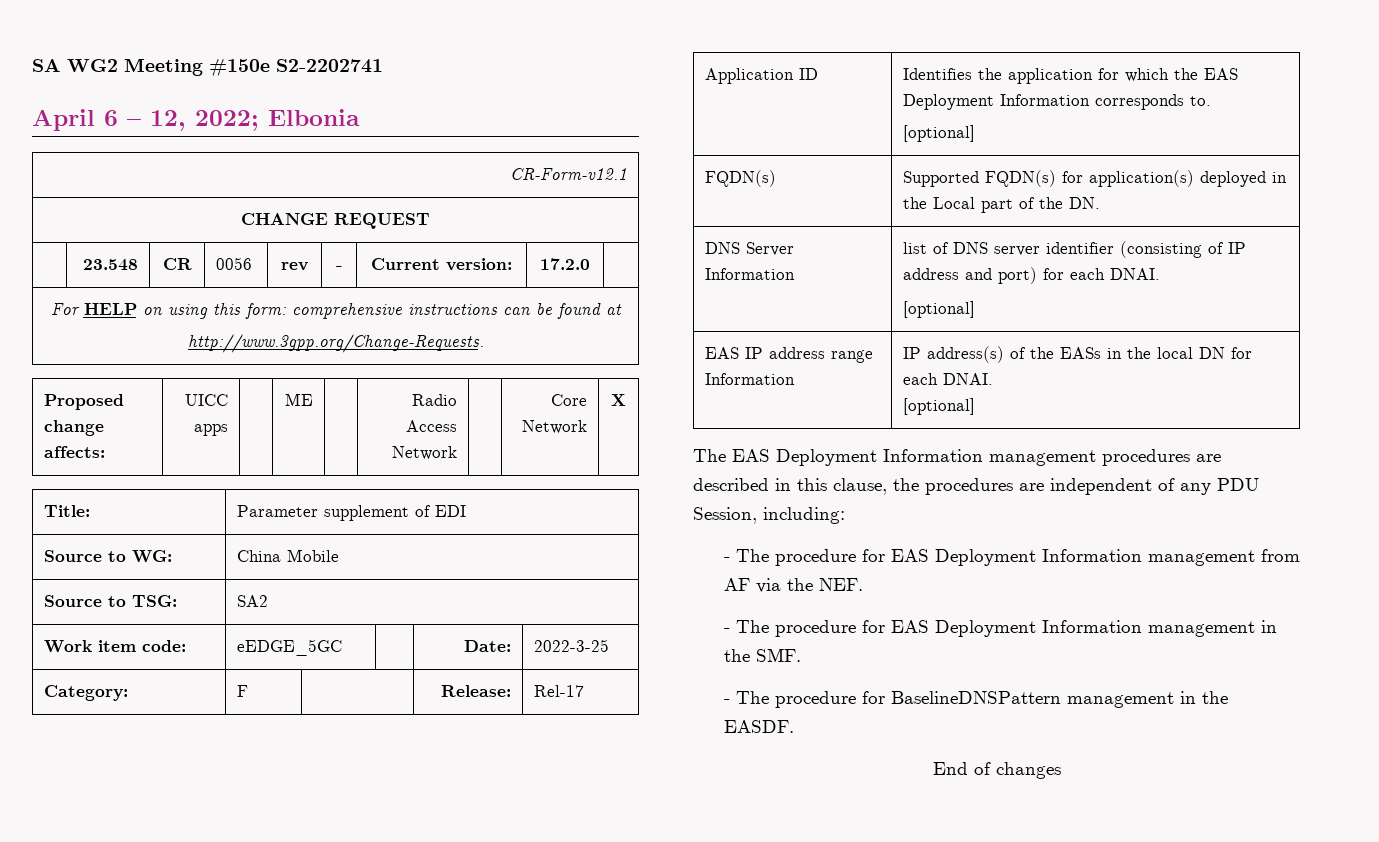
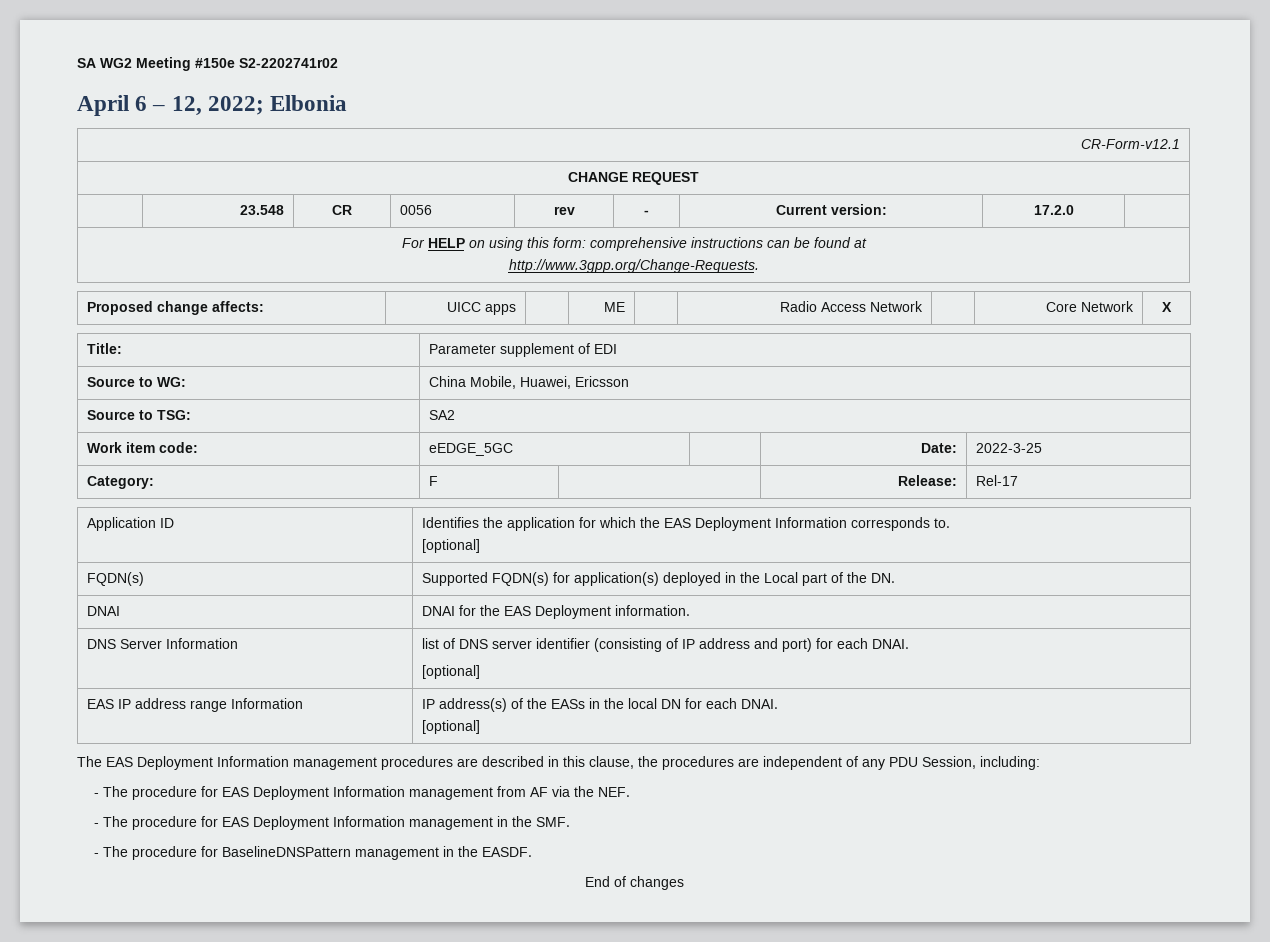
- SA WG2 Meeting #150e S2-2202741
+ SA WG2 Meeting #150e S2-2202741r02
- Source to WG: | China Mobile
+ Source to WG: | China Mobile, Huawei, Ericsson
+ DNAI | DNAI for the EAS Deployment information.

